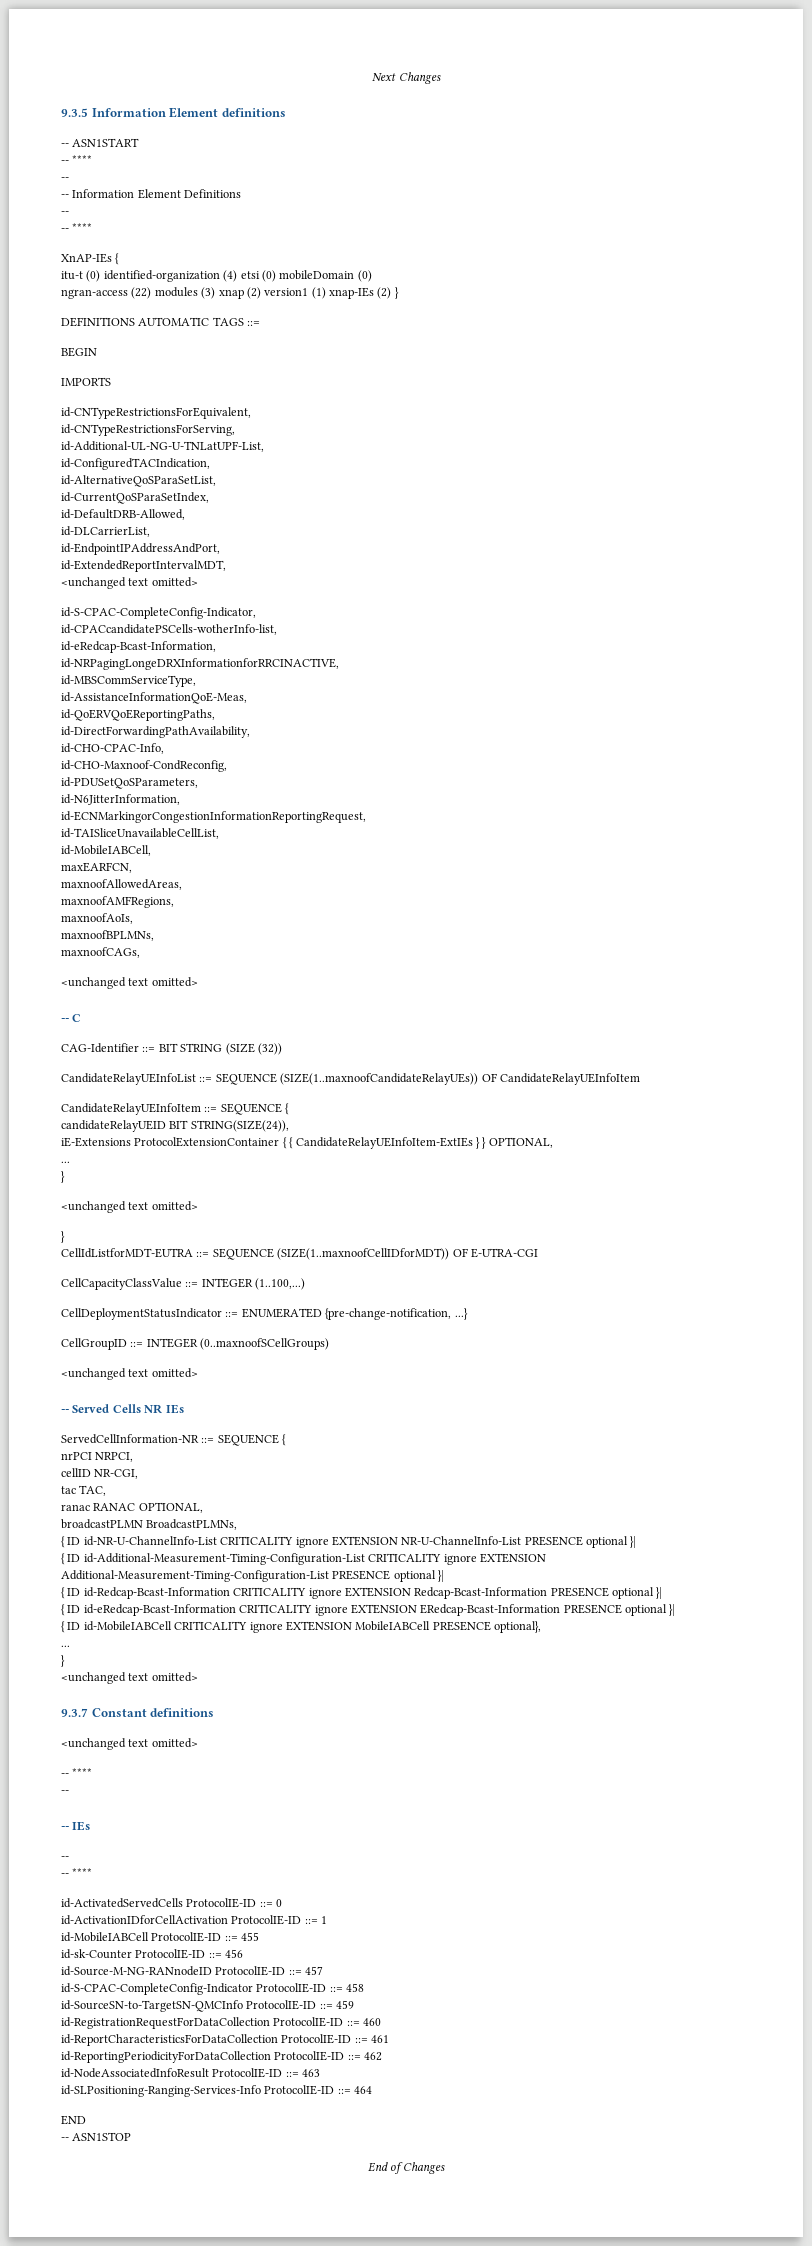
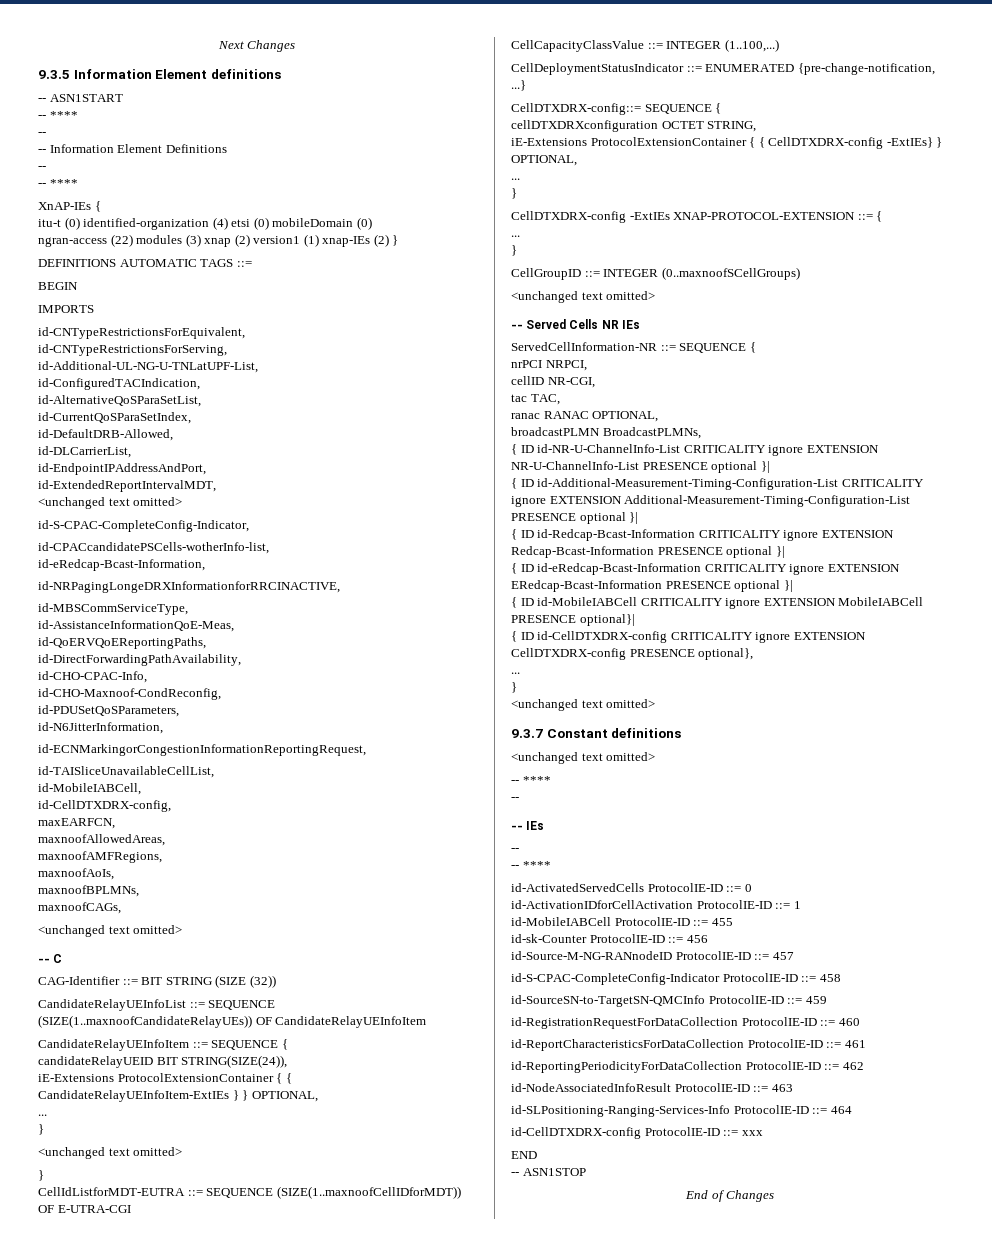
+ id-CellDTXDRX-config,
+ CellDTXDRX-config::= SEQUENCE {
+ cellDTXDRXconfiguration OCTET STRING,
+ iE-Extensions ProtocolExtensionContainer { { CellDTXDRX-config -ExtIEs} } OPTIONAL,
+ ...
+ }
+ CellDTXDRX-config -ExtIEs XNAP-PROTOCOL-EXTENSION ::= {
+ ...
+ }
- { ID id-MobileIABCell CRITICALITY ignore EXTENSION MobileIABCell PRESENCE optional},
+ { ID id-MobileIABCell CRITICALITY ignore EXTENSION MobileIABCell PRESENCE optional}|
+ { ID id-CellDTXDRX-config CRITICALITY ignore EXTENSION CellDTXDRX-config PRESENCE optional},
+ id-CellDTXDRX-config ProtocolIE-ID ::= xxx

